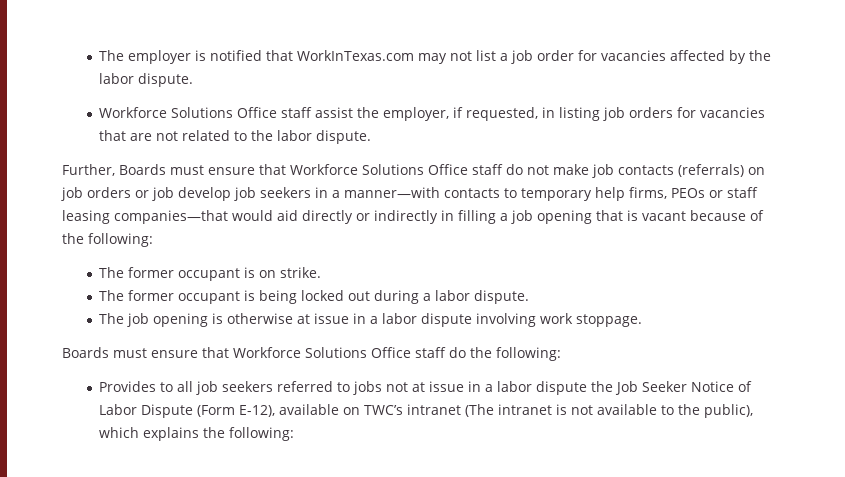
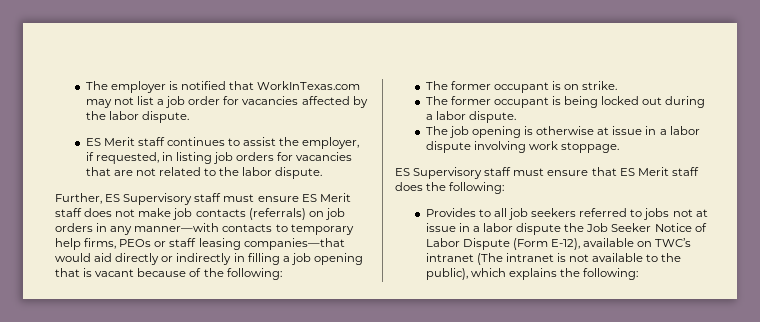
- Workforce Solutions Office staff assist the employer, if requested, in listing job orders for vacancies that are not related to the labor dispute.
+ ES Merit staff continues to assist the employer, if requested, in listing job orders for vacancies that are not related to the labor dispute.
- Further, Boards must ensure that Workforce Solutions Office staff do not make job contacts (referrals) on job orders or job develop job seekers in a manner—with contacts to temporary help firms, PEOs or staff leasing companies—that would aid directly or indirectly in filling a job opening that is vacant because of the following:
+ Further, ES Supervisory staff must ensure ES Merit staff does not make job contacts (referrals) on job orders in any manner—with contacts to temporary help firms, PEOs or staff leasing companies—that would aid directly or indirectly in filling a job opening that is vacant because of the following:
- Boards must ensure that Workforce Solutions Office staff do the following:
+ ES Supervisory staff must ensure that ES Merit staff does the following:

